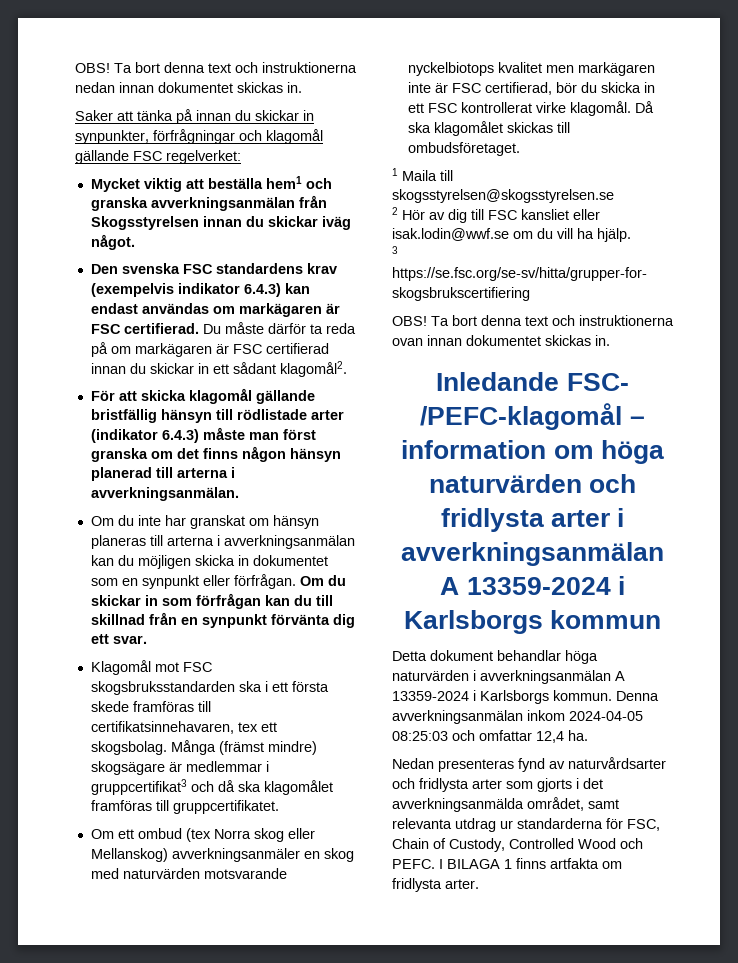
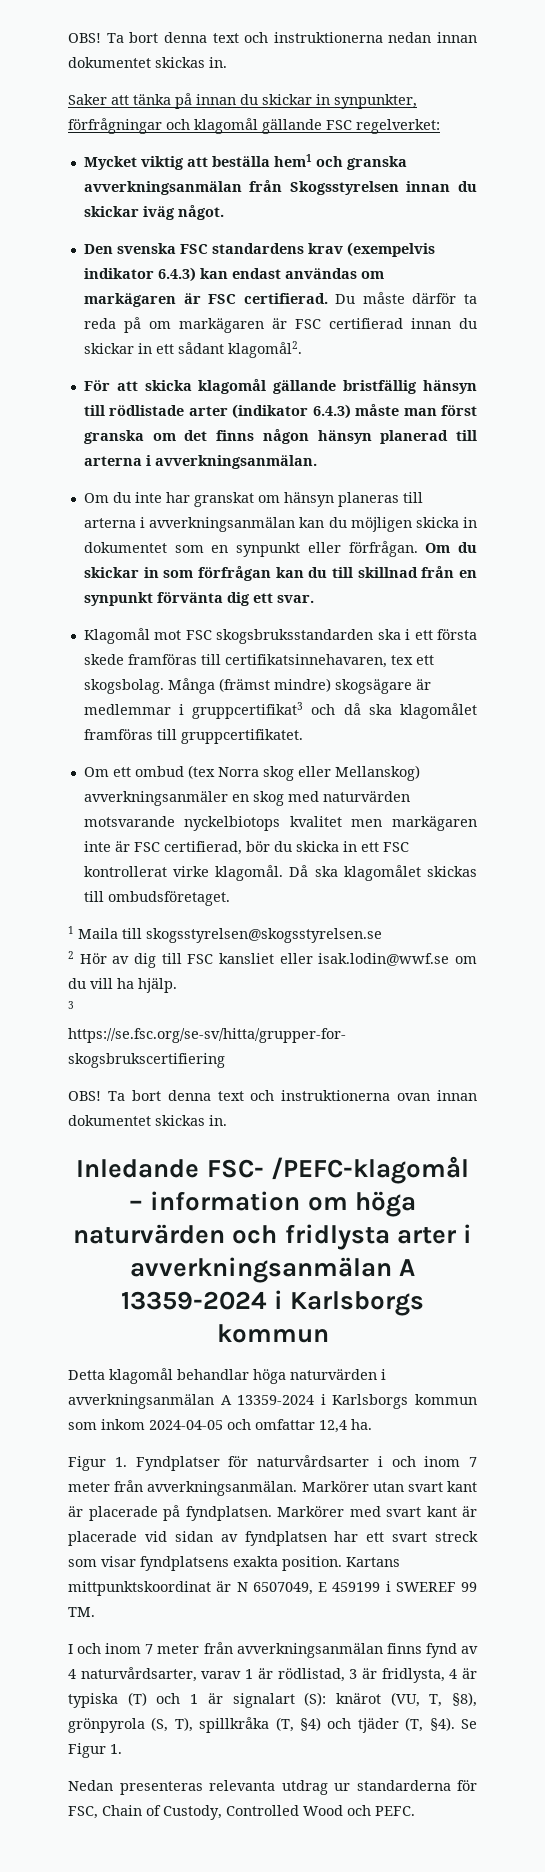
- Detta dokument behandlar höga naturvärden i avverkningsanmälan A 13359-2024 i Karlsborgs kommun. Denna avverkningsanmälan inkom 2024-04-05 08:25:03 och omfattar 12,4 ha.
+ Detta klagomål behandlar höga naturvärden i avverkningsanmälan A 13359-2024 i Karlsborgs kommun som inkom 2024-04-05 och omfattar 12,4 ha.
- Nedan presenteras fynd av naturvårdsarter och fridlysta arter som gjorts i det avverkningsanmälda området, samt relevanta utdrag ur standarderna för FSC, Chain of Custody, Controlled Wood och PEFC. I BILAGA 1 finns artfakta om fridlysta arter.
+ Figur 1. Fyndplatser för naturvårdsarter i och inom 7 meter från avverkningsanmälan. Markörer utan svart kant är placerade på fyndplatsen. Markörer med svart kant är placerade vid sidan av fyndplatsen har ett svart streck som visar fyndplatsens exakta position. Kartans mittpunktskoordinat är N 6507049, E 459199 i SWEREF 99 TM.
+ I och inom 7 meter från avverkningsanmälan finns fynd av 4 naturvårdsarter, varav 1 är rödlistad, 3 är fridlysta, 4 är typiska (T) och 1 är signalart (S): knärot (VU, T, §8), grönpyrola (S, T), spillkråka (T, §4) och tjäder (T, §4). Se Figur 1.
+ Nedan presenteras relevanta utdrag ur standarderna för FSC, Chain of Custody, Controlled Wood och PEFC.

